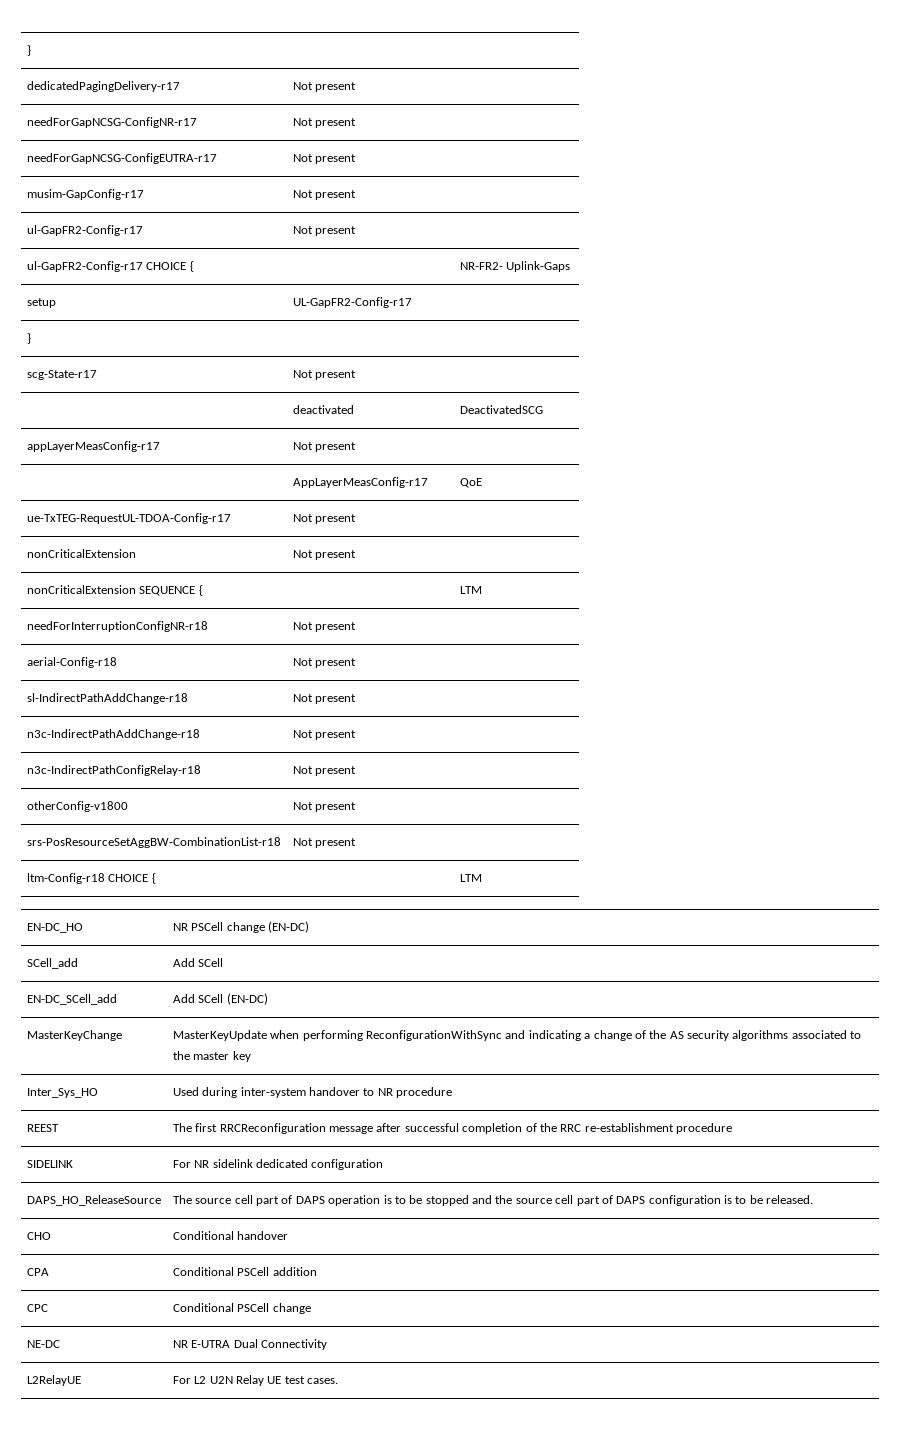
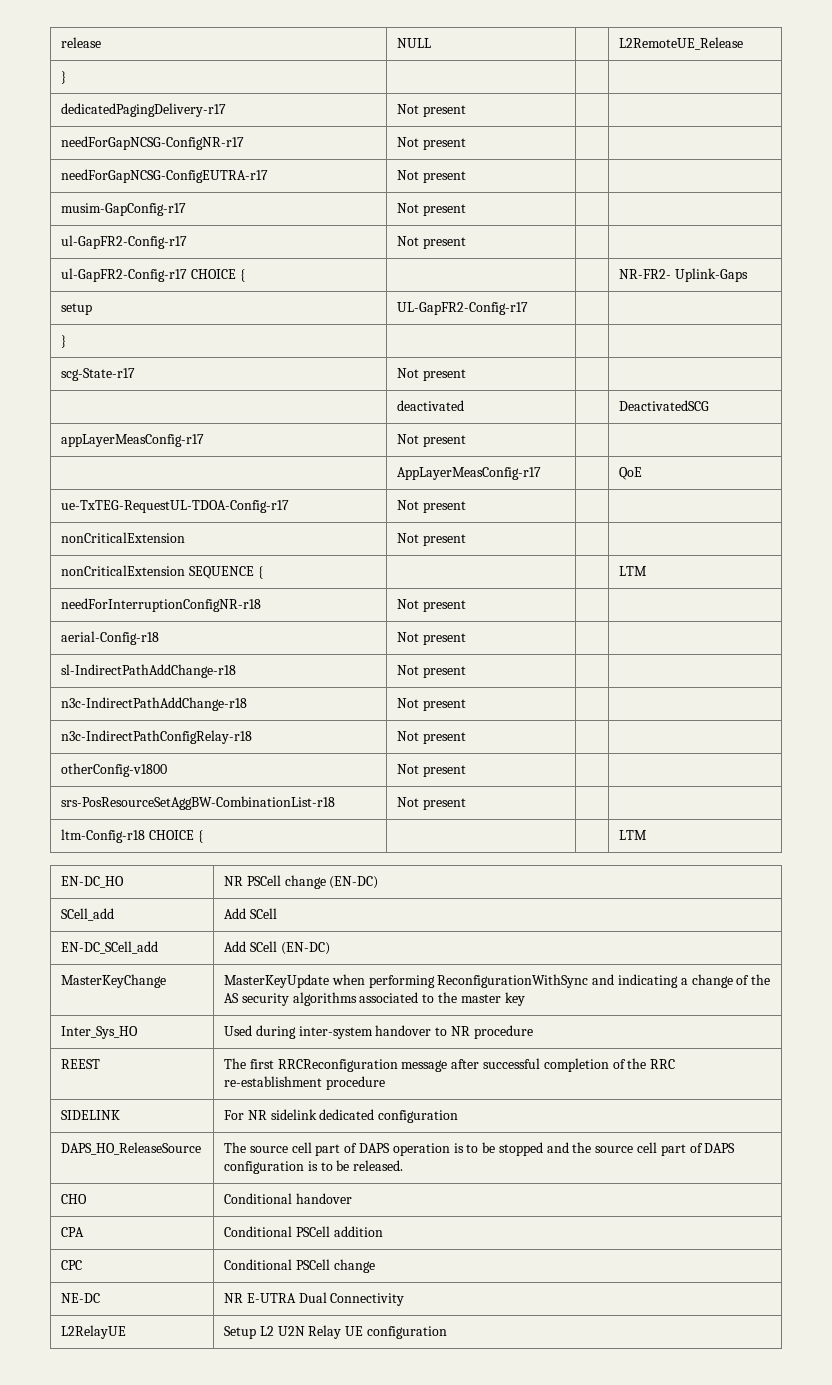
+ release | NULL | | L2RemoteUE_Release
- L2RelayUE | For L2 U2N Relay UE test cases.
+ L2RelayUE | Setup L2 U2N Relay UE configuration

